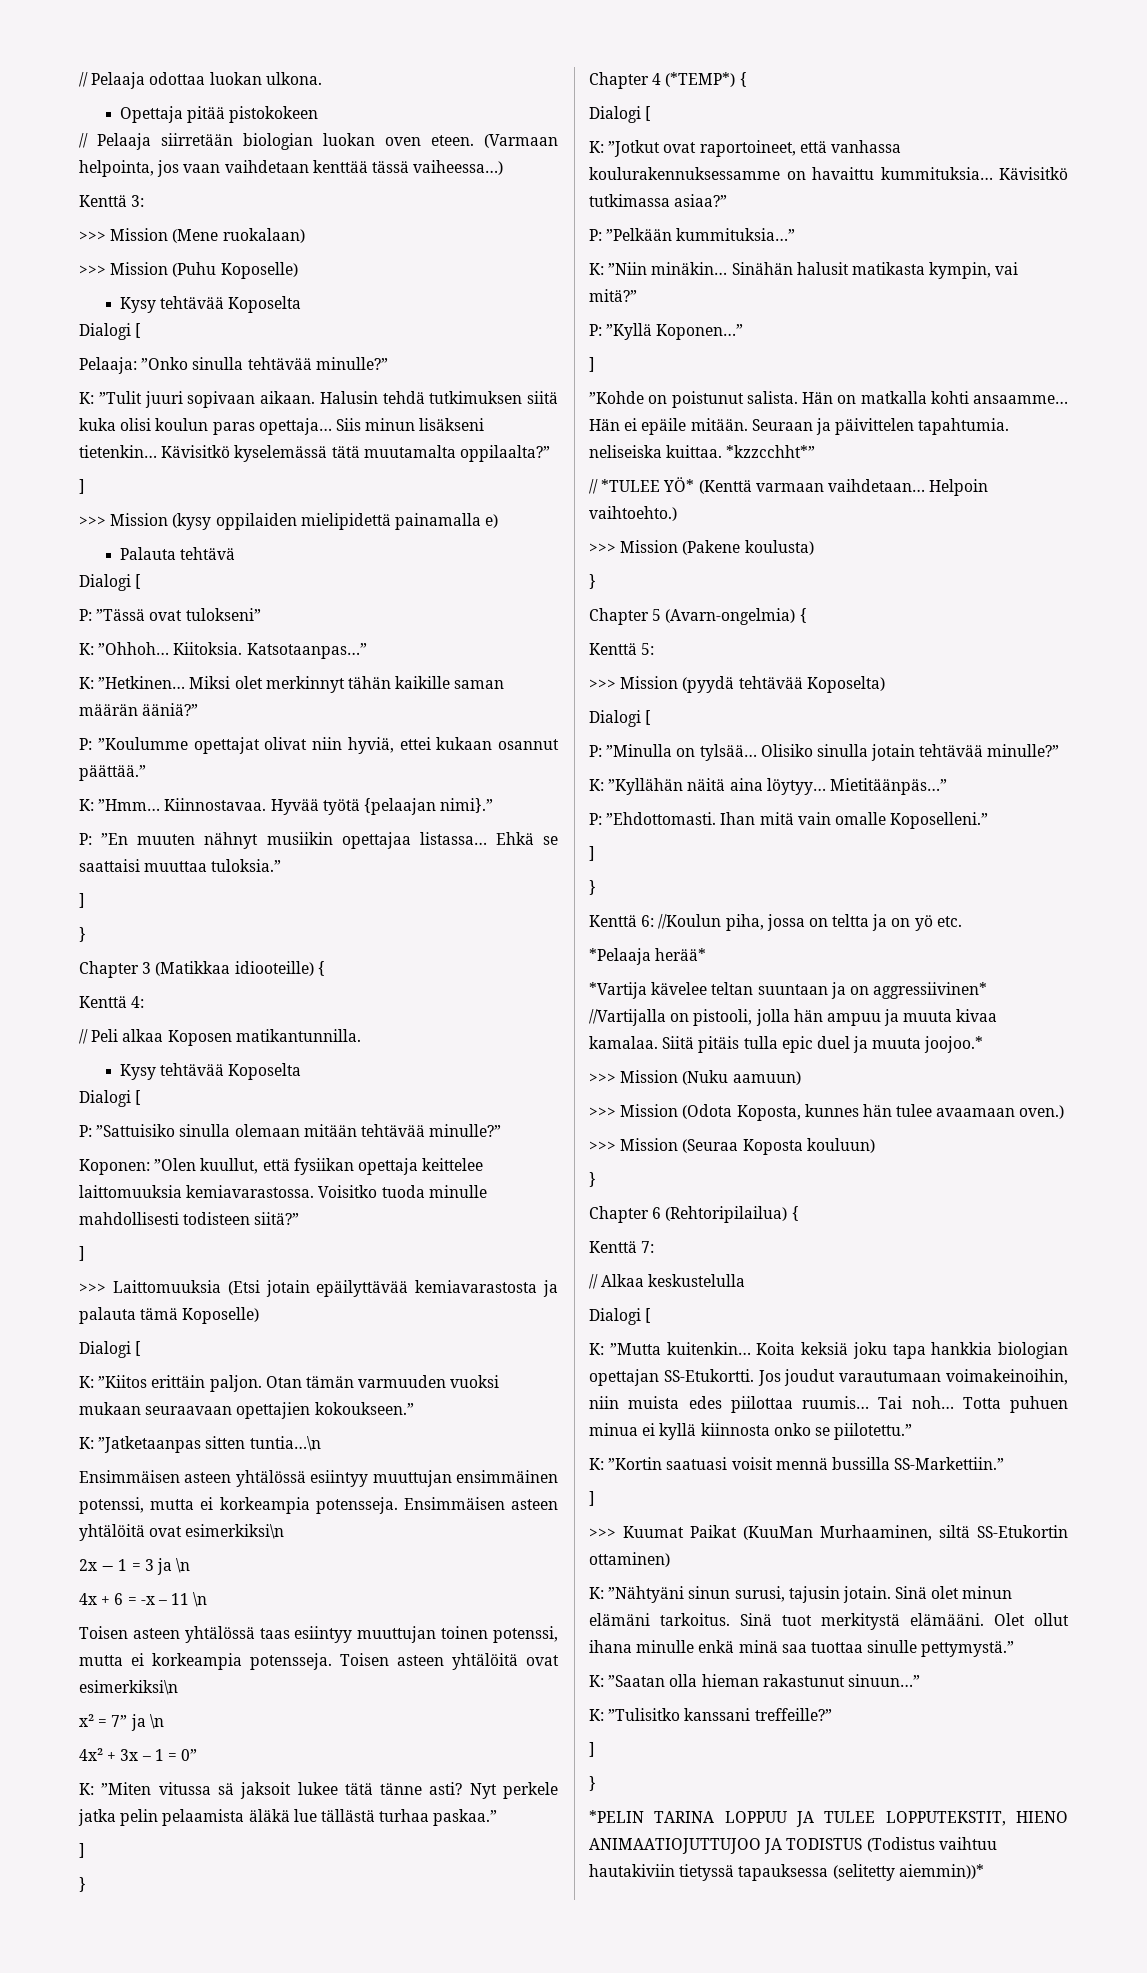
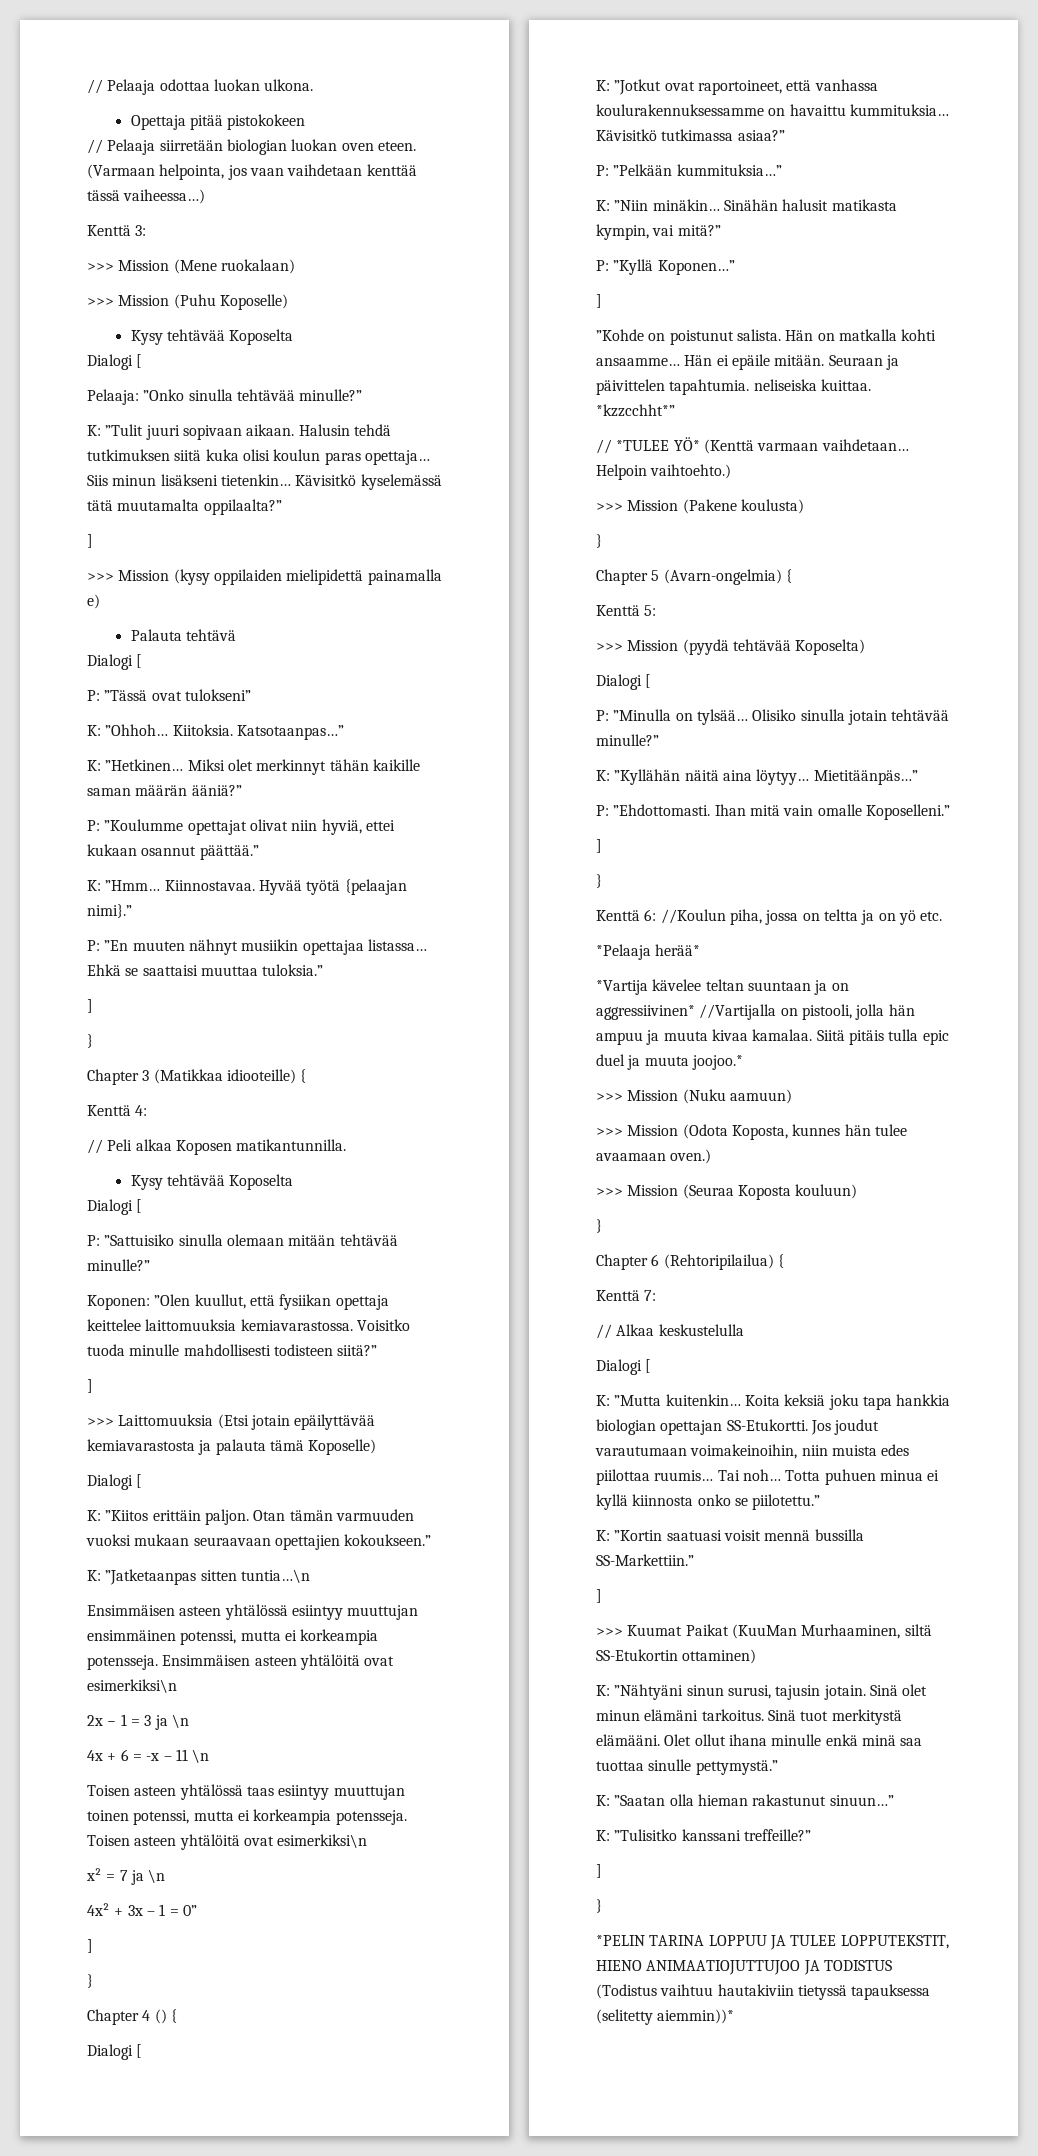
- x² = 7” ja \n
+ x² = 7 ja \n
- K: ”Miten vitussa sä jaksoit lukee tätä tänne asti? Nyt perkele jatka pelin pelaamista äläkä lue tällästä turhaa paskaa.”
- Chapter 4 (*TEMP*) {
+ Chapter 4 () {

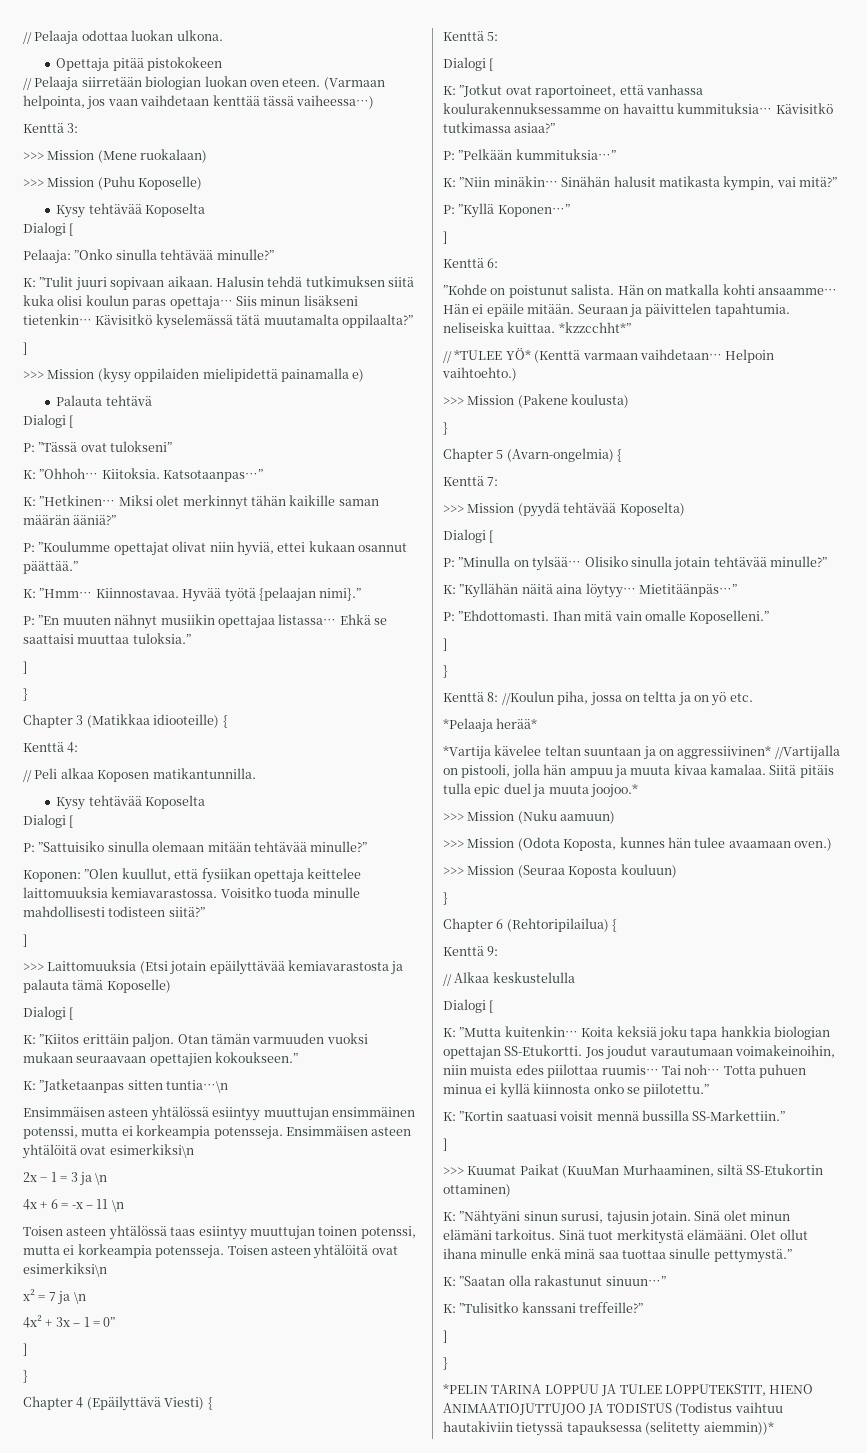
- Chapter 4 () {
+ Chapter 4 (Epäilyttävä Viesti) {
+ Kenttä 5:
+ Kenttä 6:
- Kenttä 5:
+ Kenttä 7:
- Kenttä 6: //Koulun piha, jossa on teltta ja on yö etc.
+ Kenttä 8: //Koulun piha, jossa on teltta ja on yö etc.
- Kenttä 7:
+ Kenttä 9:
- K: ”Saatan olla hieman rakastunut sinuun…”
+ K: ”Saatan olla rakastunut sinuun…”

